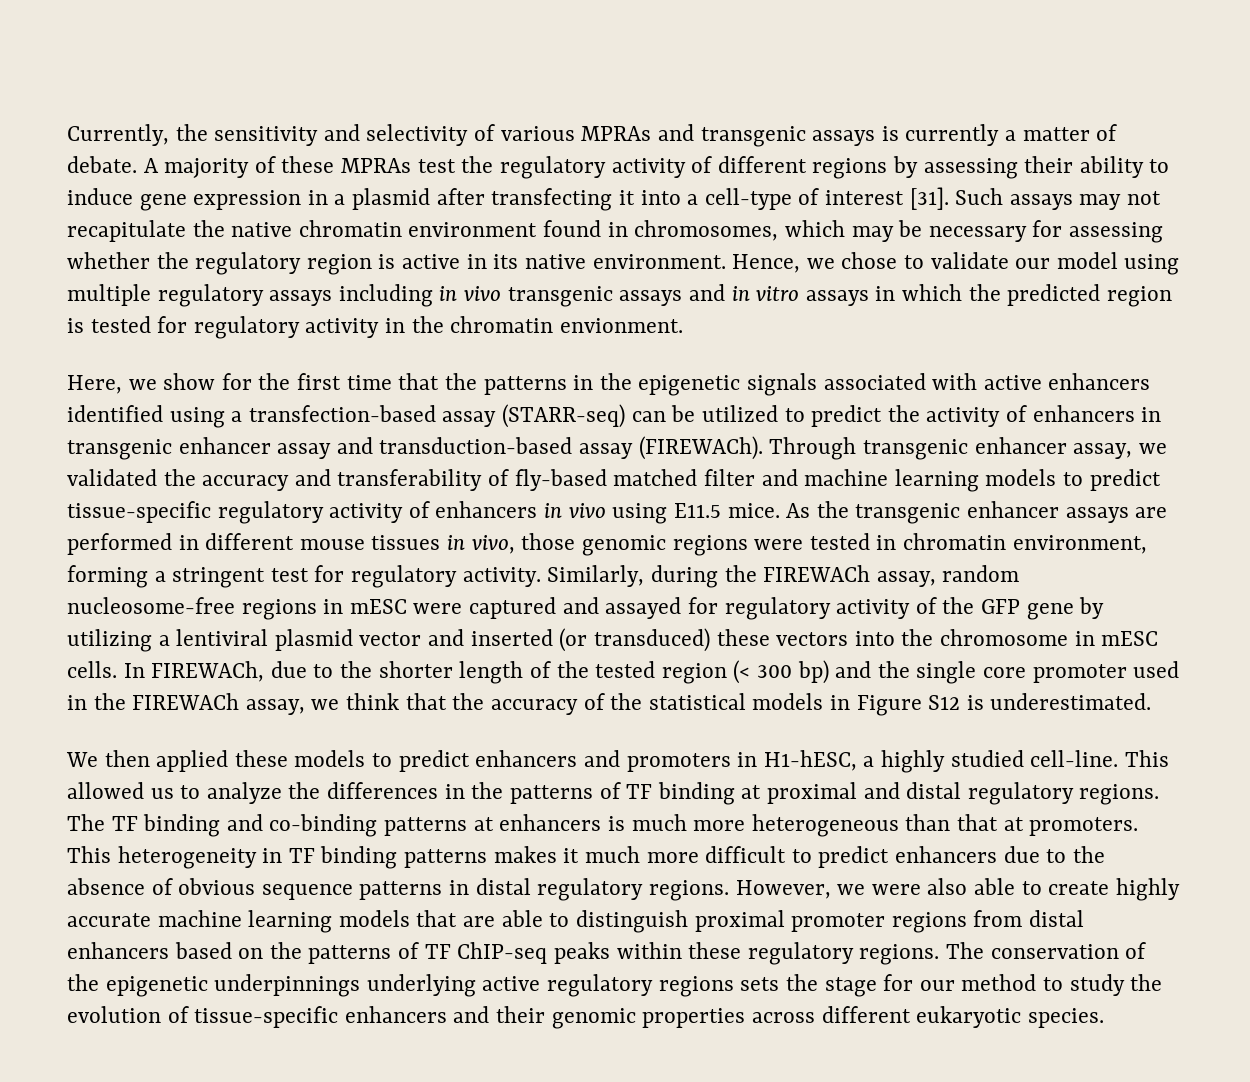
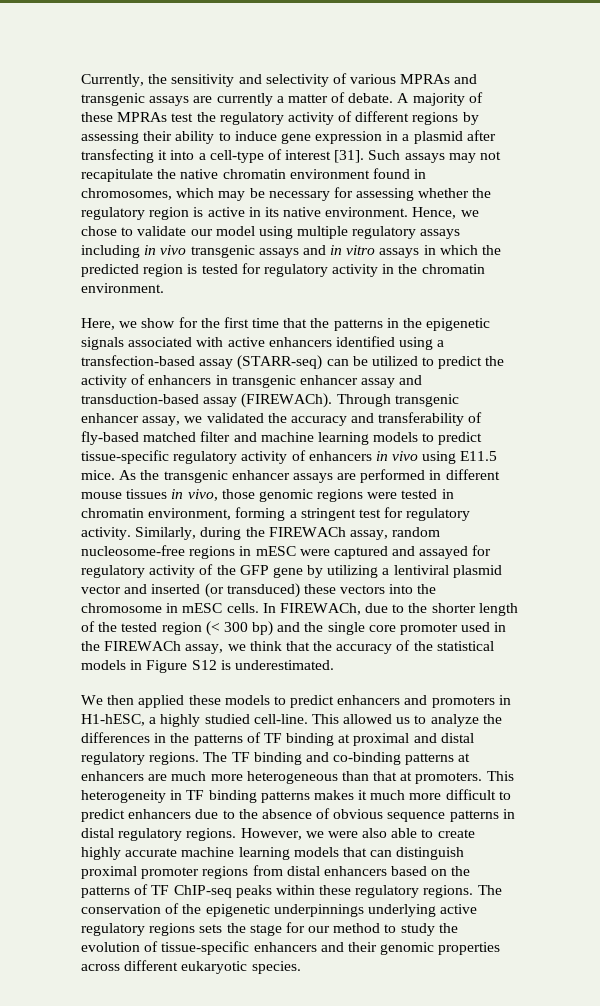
- Currently, the sensitivity and selectivity of various MPRAs and transgenic assays is currently a matter of debate.
+ Currently, the sensitivity and selectivity of various MPRAs and transgenic assays are currently a matter of debate.
- Hence, we chose to validate our model using multiple regulatory assays including in vivo transgenic assays and in vitro assays in which the predicted region is tested for regulatory activity in the chromatin envionment.
+ Hence, we chose to validate our model using multiple regulatory assays including in vivo transgenic assays and in vitro assays in which the predicted region is tested for regulatory activity in the chromatin environment.
- The TF binding and co-binding patterns at enhancers is much more heterogeneous than that at promoters.
+ The TF binding and co-binding patterns at enhancers are much more heterogeneous than that at promoters.
- However, we were also able to create highly accurate machine learning models that are able to distinguish proximal promoter regions from distal enhancers based on the patterns of TF ChIP-seq peaks within these regulatory regions.
+ However, we were also able to create highly accurate machine learning models that can distinguish proximal promoter regions from distal enhancers based on the patterns of TF ChIP-seq peaks within these regulatory regions.

